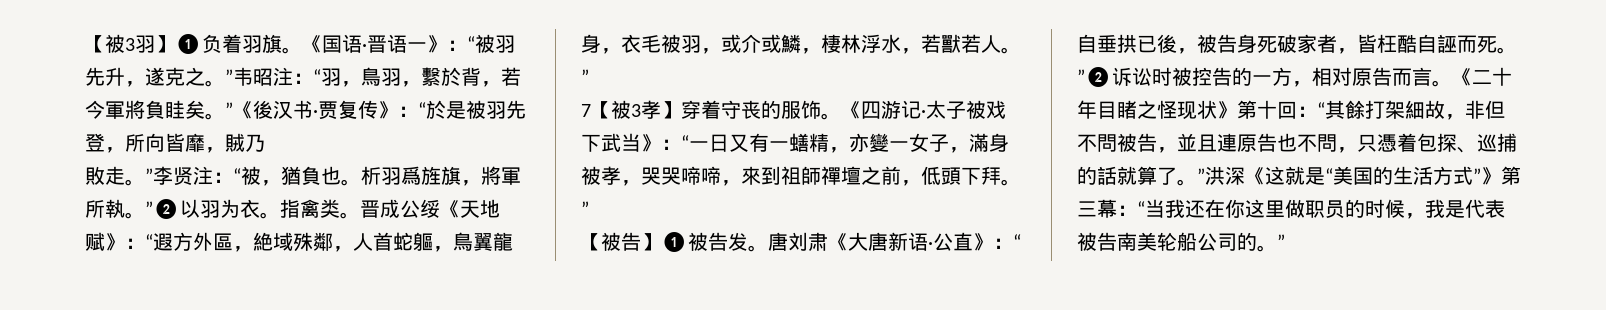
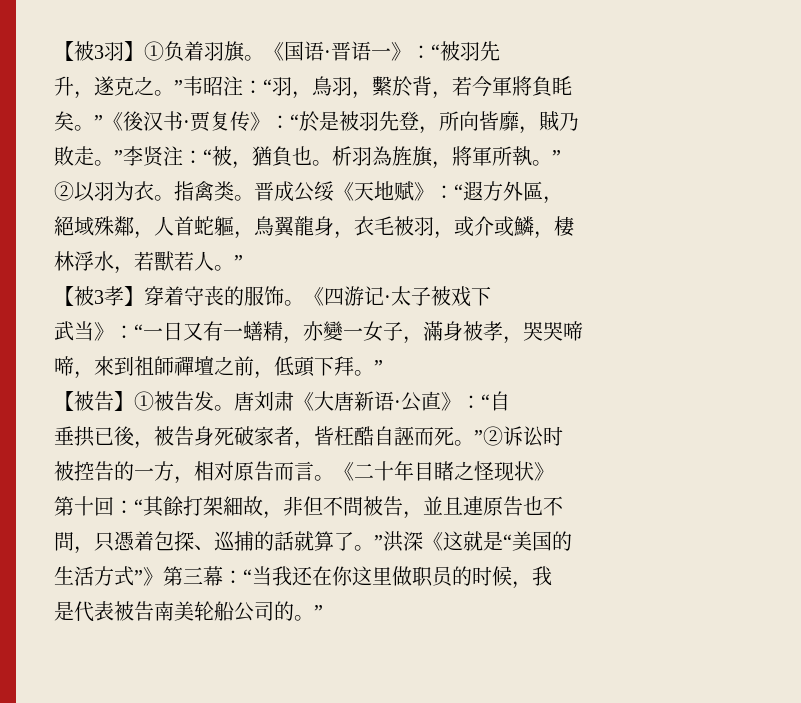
- 【被3羽】❶负着羽旗。
+ 【被3羽】①负着羽旗。
- 《国语·晋语一》：“被羽先升，遂克之。”韦昭注：“羽，鳥羽，繫於背，若今軍將負眭矣。”《後汉书·贾复传》：“於是被羽先登，所向皆靡，賊乃
+ 《国语·晋语一》：“被羽先
+ 升，遂克之。”韦昭注：“羽，鳥羽，繫於背，若今軍將負眊
+ 矣。”《後汉书·贾复传》：“於是被羽先登，所向皆靡，賊乃
- 析羽爲旌旗，將軍所執。”❷以羽为衣。
+ 析羽為旌旗，將軍所執。”
+ ②以羽为衣。
- 晋成公绥《天地赋》：“遐方外區，絶域殊鄰，人首蛇軀，鳥翼龍身，衣毛被羽，或介或鱗，棲林浮水，若獸若人。”
+ 晋成公绥《天地赋》：“遐方外區，
+ 絕域殊鄰，人首蛇軀，鳥翼龍身，衣毛被羽，或介或鱗，棲
+ 林浮水，若獸若人。”
- 7【被3孝】穿着守丧的服饰。
+ 【被3孝】穿着守丧的服饰。
- 《四游记·太子被戏下武当》：“一日又有一蟮精，亦變一女子，滿身被孝，哭哭啼啼，來到祖師禪壇之前，低頭下拜。”
+ 《四游记·太子被戏下
+ 武当》：“一日又有一蟮精，亦變一女子，滿身被孝，哭哭啼
+ 啼，來到祖師禪壇之前，低頭下拜。”
- 【被告】❶被告发。
+ 【被告】①被告发。
- 唐刘肃《大唐新语·公直》：“自垂拱已後，被告身死破家者，皆枉酷自誣而死。”❷诉讼时被控告的一方，相对原告而言。
+ 唐刘肃《大唐新语·公直》：“自
+ 垂拱已後，被告身死破家者，皆枉酷自誣而死。”②诉讼时
+ 被控告的一方，相对原告而言。
- 《二十年目睹之怪现状》第十回：“其餘打架細故，非但不問被告，並且連原告也不問，只憑着包探、巡捕的話就算了。”洪深《这就是“美国的生活方式”》第三幕：“当我还在你这里做职员的时候，我是代表被告南美轮船公司的。”
+ 《二十年目睹之怪现状》
+ 第十回：“其餘打架細故，非但不問被告，並且連原告也不
+ 問，只憑着包探、巡捕的話就算了。”洪深《这就是“美国的
+ 生活方式”》第三幕：“当我还在你这里做职员的时候，我
+ 是代表被告南美轮船公司的。”

